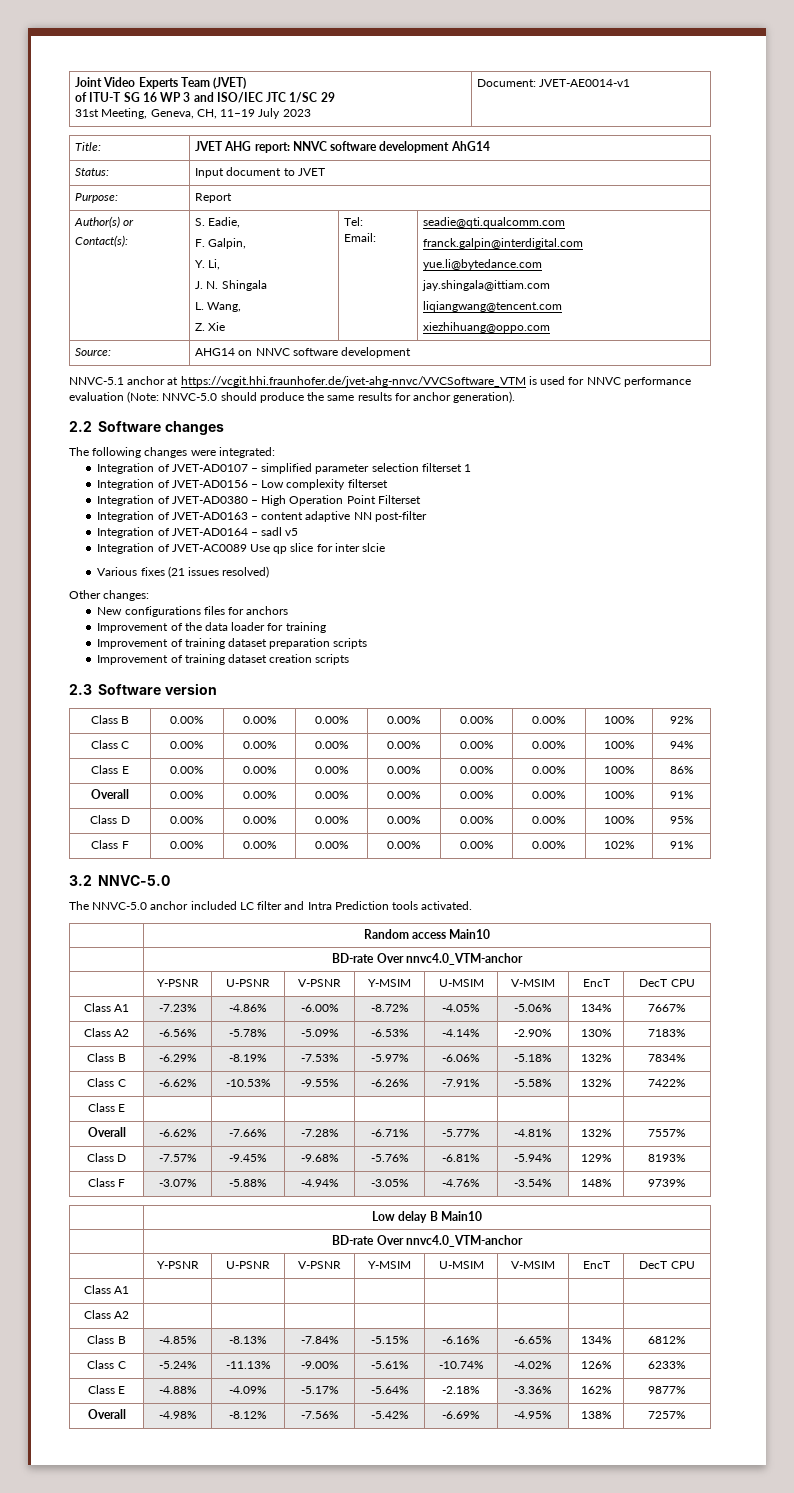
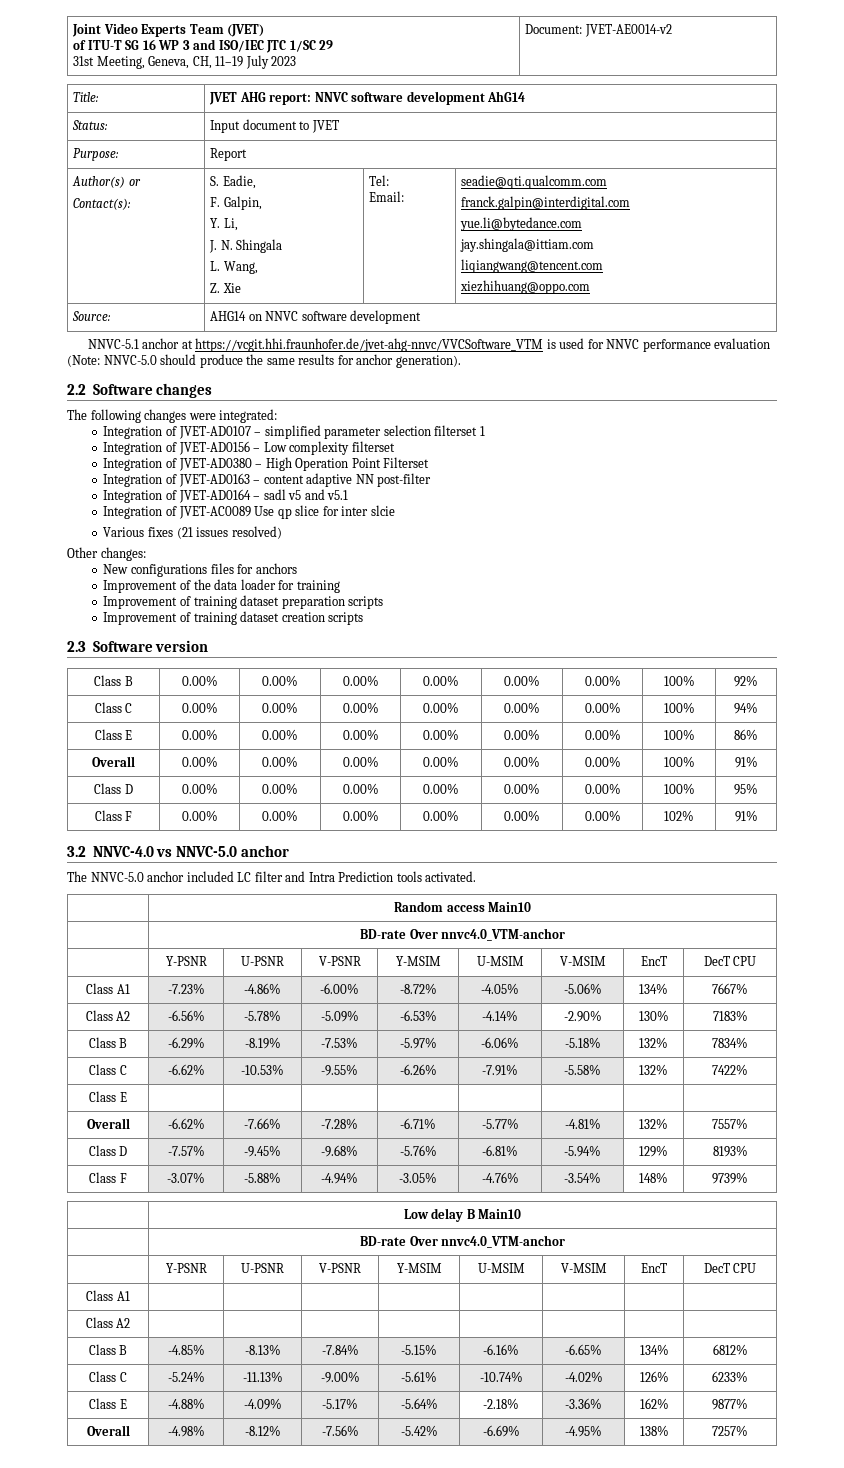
  Joint Video Experts Team (JVET)
  of ITU-T SG 16 WP 3 and ISO/IEC JTC 1/SC 29
- 31st Meeting, Geneva, CH, 11–19 July 2023 | Document: JVET-AE0014-v1
+ 31st Meeting, Geneva, CH, 11–19 July 2023 | Document: JVET-AE0014-v2
- Integration of JVET-AD0164 – sadl v5
+ Integration of JVET-AD0164 – sadl v5 and v5.1
- 3.2 NNVC-5.0
+ 3.2 NNVC-4.0 vs NNVC-5.0 anchor

